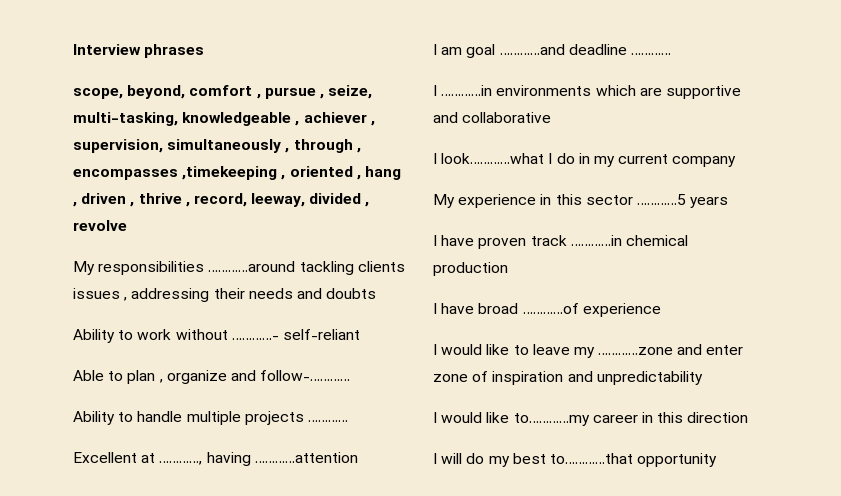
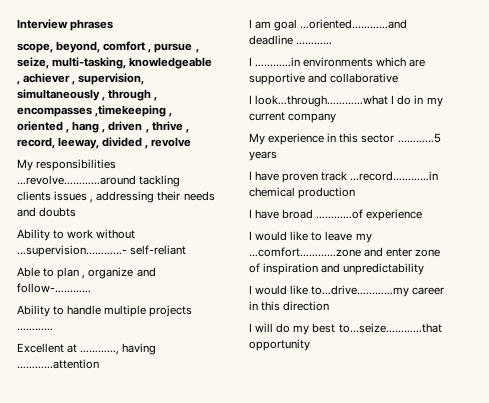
- My responsibilities …………around tackling clients issues , addressing their needs and doubts
+ My responsibilities …revolve…………around tackling clients issues , addressing their needs and doubts
- Ability to work without …………- self-reliant
+ Ability to work without …supervision…………- self-reliant
- I am goal …………and deadline …………
+ I am goal …oriented…………and deadline …………
- I look…………what I do in my current company
+ I look…through…………what I do in my current company
- I have proven track …………in chemical production
+ I have proven track …record…………in chemical production
- I would like to leave my …………zone and enter zone of inspiration and unpredictability
+ I would like to leave my …comfort…………zone and enter zone of inspiration and unpredictability
- I would like to…………my career in this direction
+ I would like to…drive…………my career in this direction
- I will do my best to…………that opportunity
+ I will do my best to…seize…………that opportunity

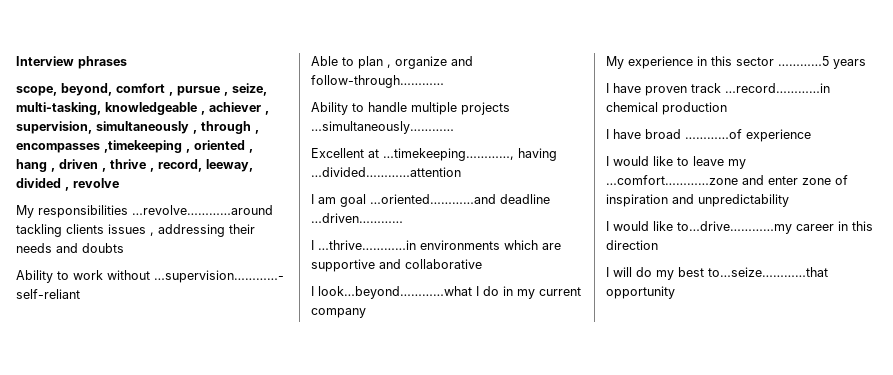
- Able to plan , organize and follow-…………
+ Able to plan , organize and follow-through…………
- Ability to handle multiple projects …………
+ Ability to handle multiple projects …simultaneously…………
- Excellent at …………, having …………attention
+ Excellent at …timekeeping…………, having …divided…………attention
- I am goal …oriented…………and deadline …………
- I …………in environments which are supportive and collaborative
+ I am goal …oriented…………and deadline …driven…………
+ I …thrive…………in environments which are supportive and collaborative
- I look…through…………what I do in my current company
+ I look…beyond…………what I do in my current company

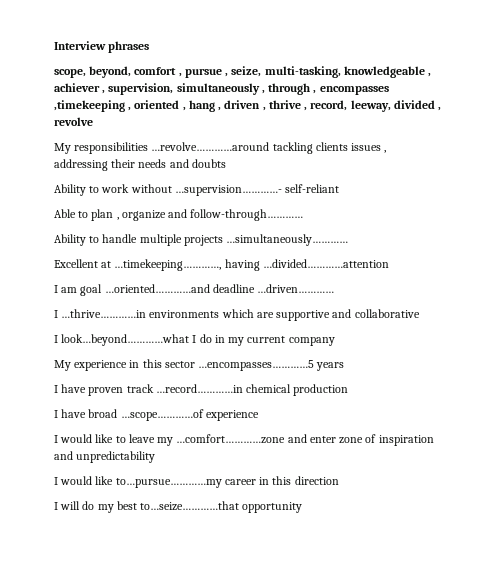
- My experience in this sector …………5 years
+ My experience in this sector …encompasses…………5 years
- I have broad …………of experience
+ I have broad …scope…………of experience
- I would like to…drive…………my career in this direction
+ I would like to…pursue…………my career in this direction

